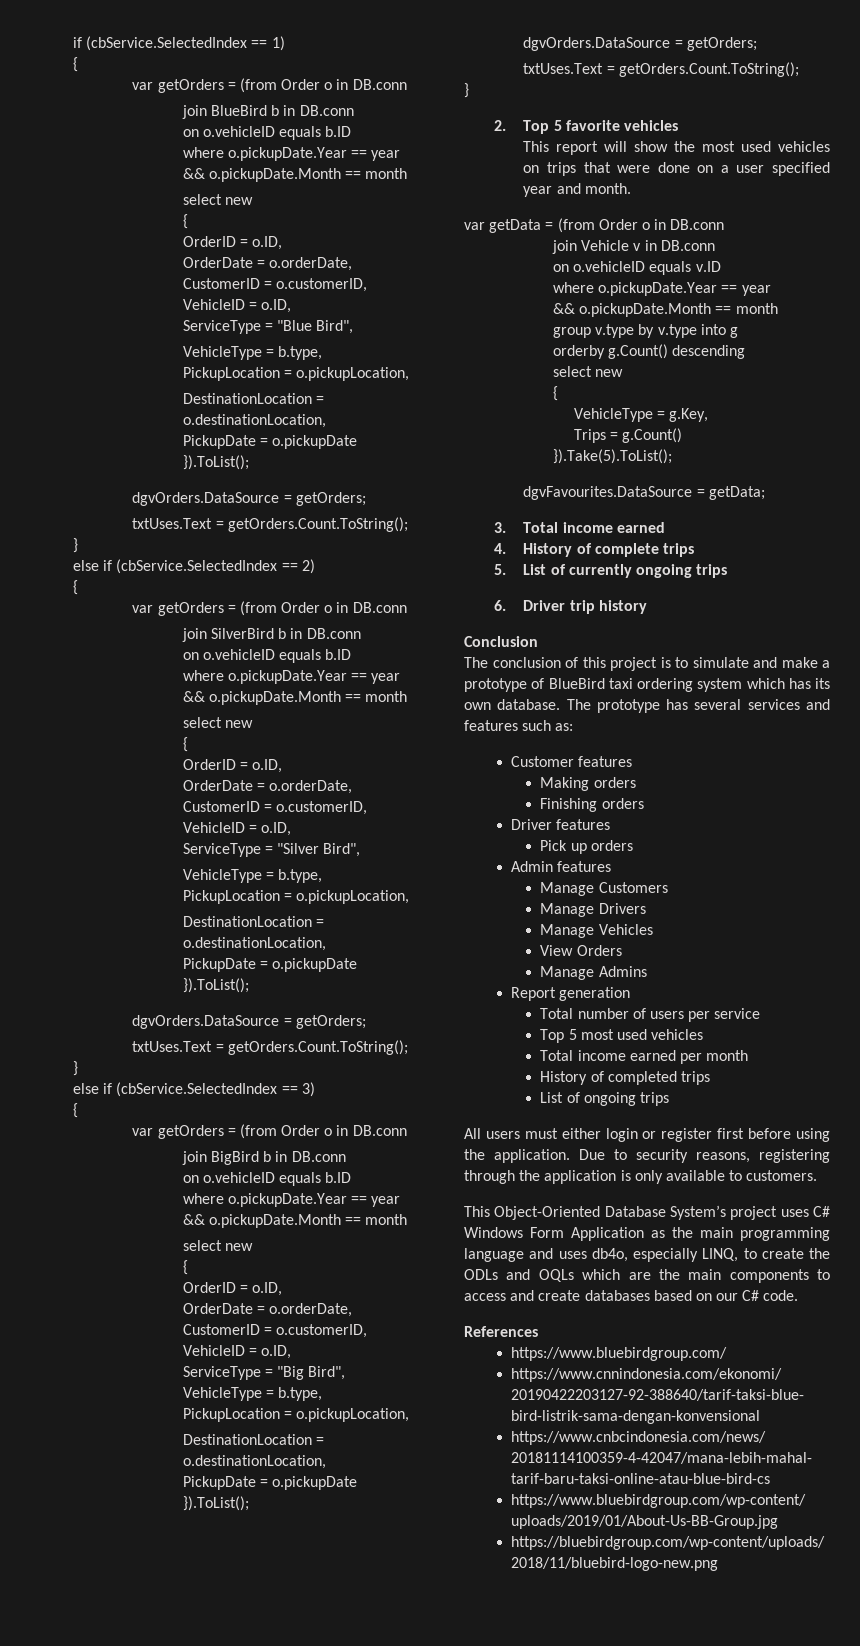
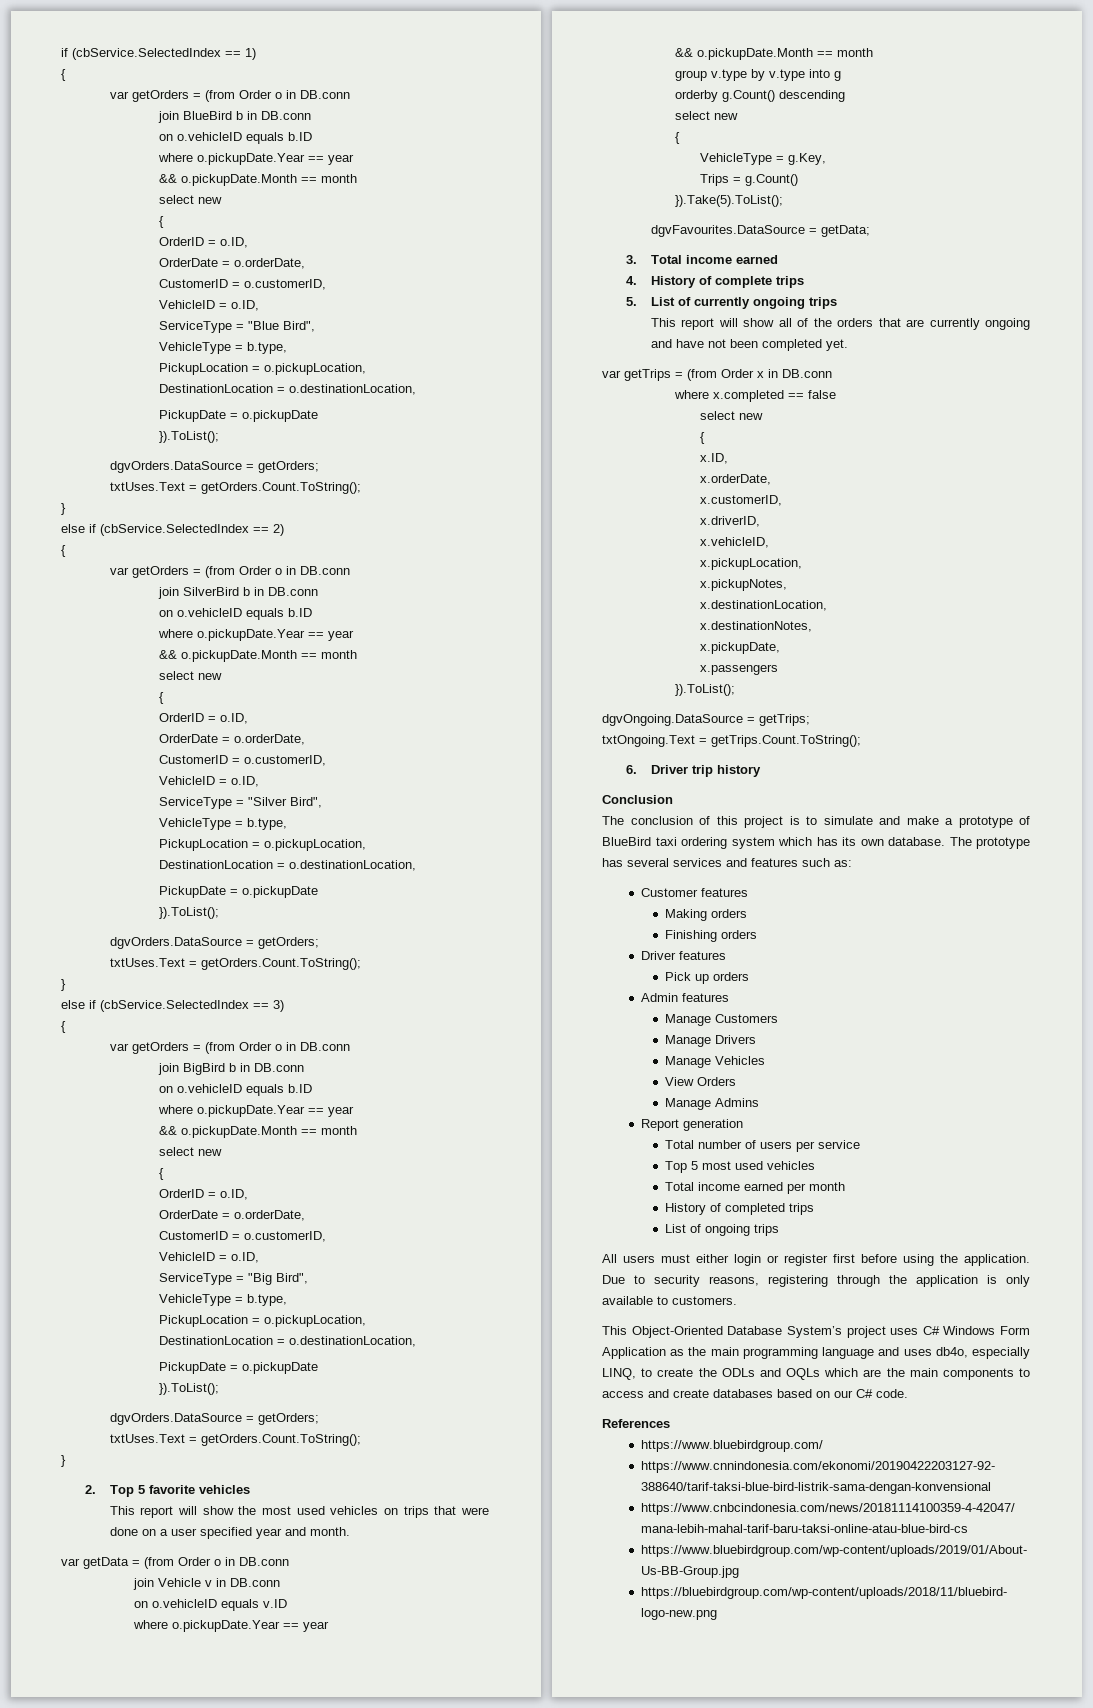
+ This report will show all of the orders that are currently ongoing and have not been completed yet.
+ var getTrips = (from Order x in DB.conn
+ where x.completed == false
+ select new
+ {
+ x.ID,
+ x.orderDate,
+ x.customerID,
+ x.driverID,
+ x.vehicleID,
+ x.pickupLocation,
+ x.pickupNotes,
+ x.destinationLocation,
+ x.destinationNotes,
+ x.pickupDate,
+ x.passengers
+ }).ToList();
+ dgvOngoing.DataSource = getTrips;
+ txtOngoing.Text = getTrips.Count.ToString();

